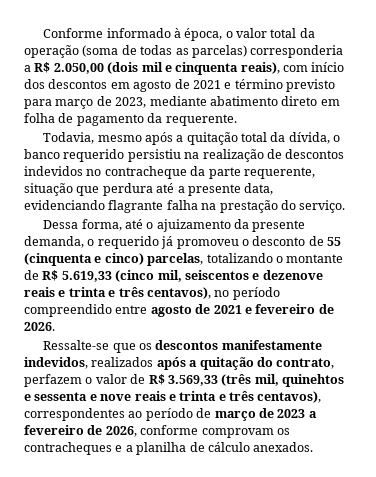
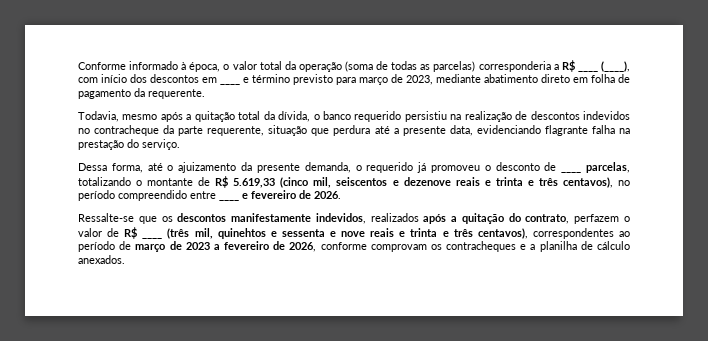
- Conforme informado à época, o valor total da operação (soma de todas as parcelas) corresponderia a R$ 2.050,00 (dois mil e cinquenta reais), com início dos descontos em agosto de 2021 e término previsto para março de 2023, mediante abatimento direto em folha de pagamento da requerente.
+ Conforme informado à época, o valor total da operação (soma de todas as parcelas) corresponderia a R$ ____ (____), com início dos descontos em ____ e término previsto para março de 2023, mediante abatimento direto em folha de pagamento da requerente.
- Dessa forma, até o ajuizamento da presente demanda, o requerido já promoveu o desconto de 55 (cinquenta e cinco) parcelas, totalizando o montante de R$ 5.619,33 (cinco mil, seiscentos e dezenove reais e trinta e três centavos), no período compreendido entre agosto de 2021 e fevereiro de 2026.
+ Dessa forma, até o ajuizamento da presente demanda, o requerido já promoveu o desconto de ____ parcelas, totalizando o montante de R$ 5.619,33 (cinco mil, seiscentos e dezenove reais e trinta e três centavos), no período compreendido entre ____ e fevereiro de 2026.
- Ressalte-se que os descontos manifestamente indevidos, realizados após a quitação do contrato, perfazem o valor de R$ 3.569,33 (três mil, quinehtos e sessenta e nove reais e trinta e três centavos), correspondentes ao período de março de 2023 a fevereiro de 2026, conforme comprovam os contracheques e a planilha de cálculo anexados.
+ Ressalte-se que os descontos manifestamente indevidos, realizados após a quitação do contrato, perfazem o valor de R$ ____ (três mil, quinehtos e sessenta e nove reais e trinta e três centavos), correspondentes ao período de março de 2023 a fevereiro de 2026, conforme comprovam os contracheques e a planilha de cálculo anexados.

